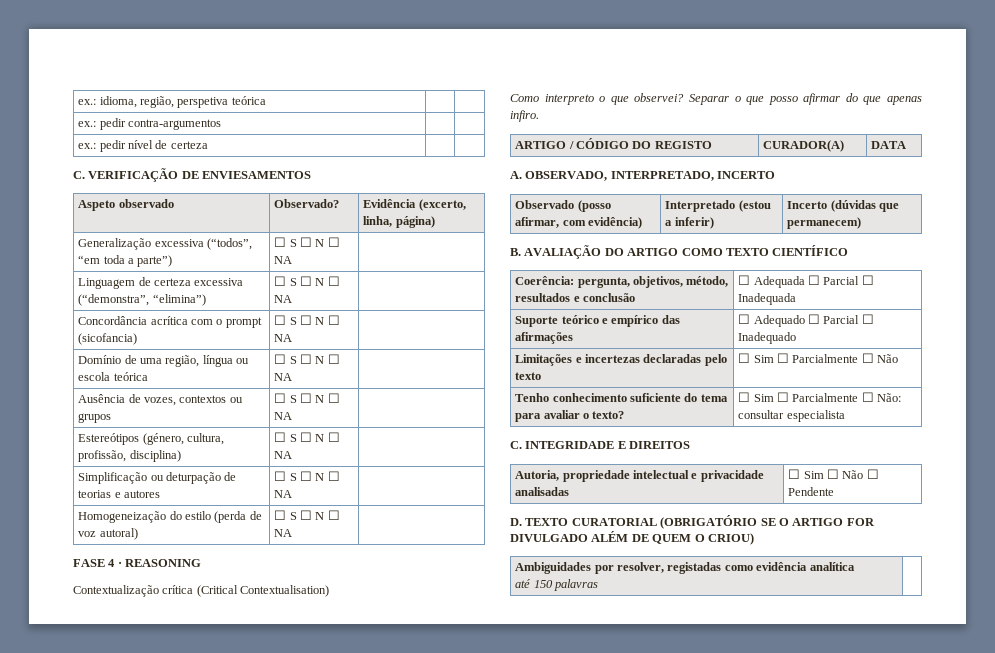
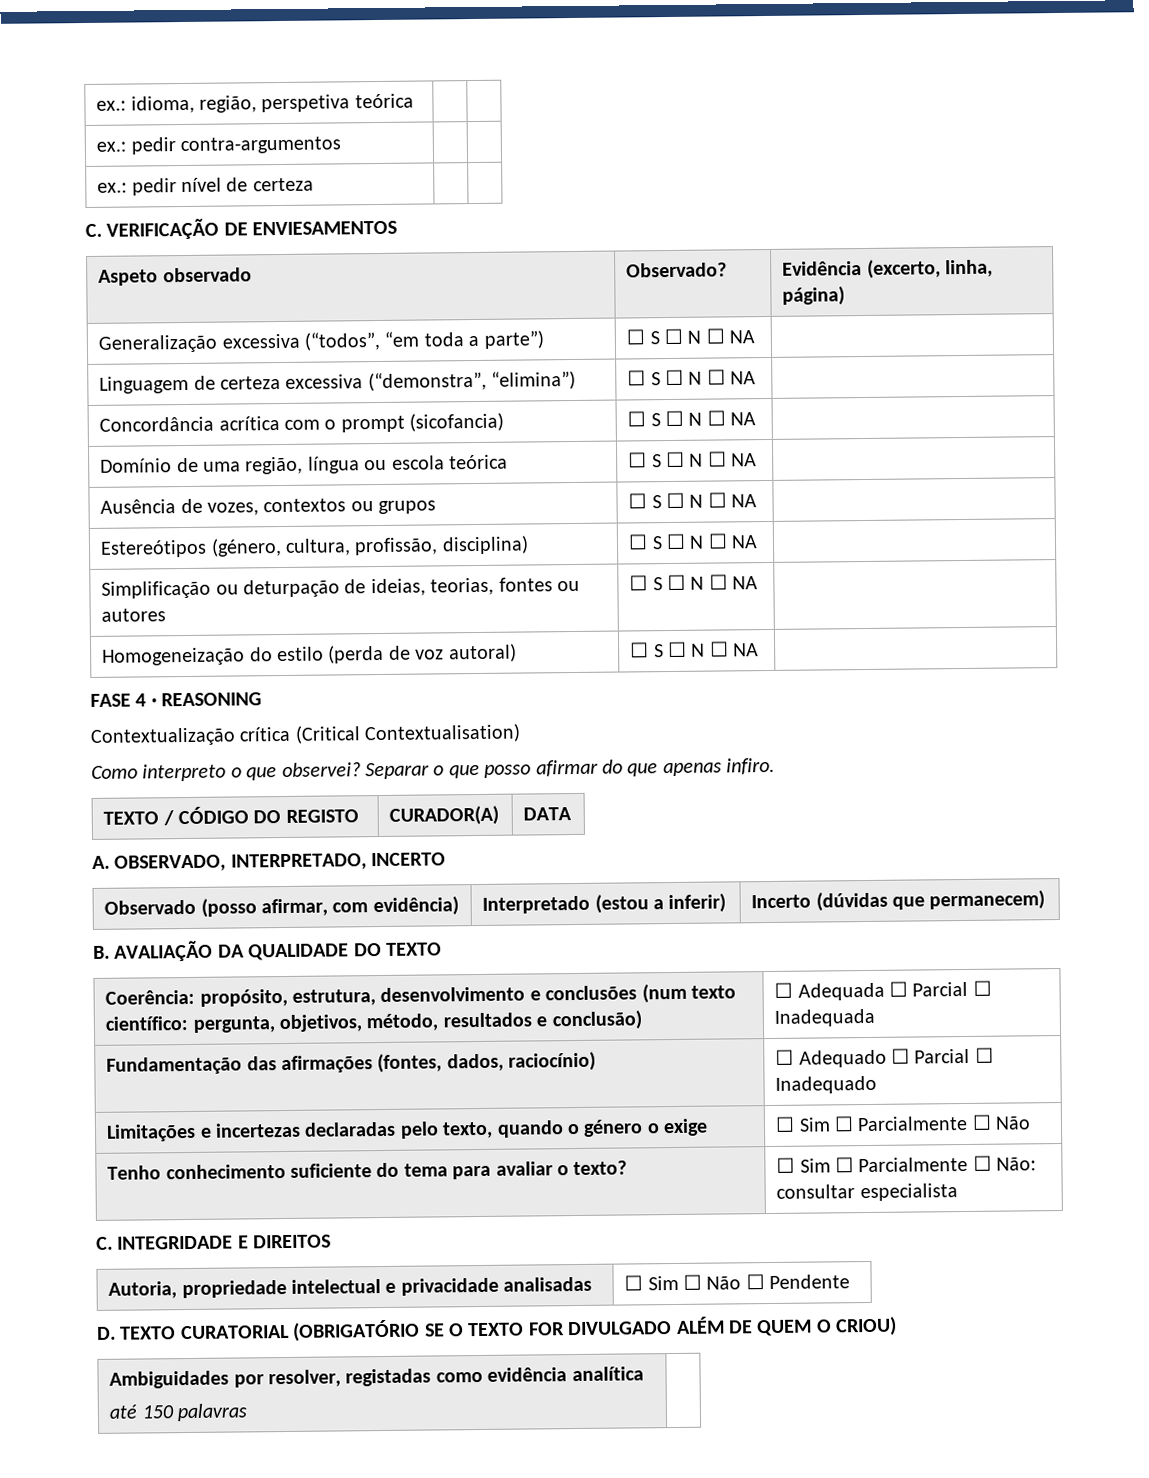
- Simplificação ou deturpação de teorias e autores | ☐ S ☐ N ☐ NA |
+ Simplificação ou deturpação de ideias, teorias, fontes ou autores | ☐ S ☐ N ☐ NA |
- ARTIGO / CÓDIGO DO REGISTO | CURADOR(A) | DATA
+ TEXTO / CÓDIGO DO REGISTO | CURADOR(A) | DATA
- B. AVALIAÇÃO DO ARTIGO COMO TEXTO CIENTÍFICO
+ B. AVALIAÇÃO DA QUALIDADE DO TEXTO
- Coerência: pergunta, objetivos, método, resultados e conclusão | ☐ Adequada ☐ Parcial ☐ Inadequada
+ Coerência: propósito, estrutura, desenvolvimento e conclusões (num texto científico: pergunta, objetivos, método, resultados e conclusão) | ☐ Adequada ☐ Parcial ☐ Inadequada
- Suporte teórico e empírico das afirmações | ☐ Adequado ☐ Parcial ☐ Inadequado
+ Fundamentação das afirmações (fontes, dados, raciocínio) | ☐ Adequado ☐ Parcial ☐ Inadequado
- Limitações e incertezas declaradas pelo texto | ☐ Sim ☐ Parcialmente ☐ Não
+ Limitações e incertezas declaradas pelo texto, quando o género o exige | ☐ Sim ☐ Parcialmente ☐ Não
- D. TEXTO CURATORIAL (OBRIGATÓRIO SE O ARTIGO FOR DIVULGADO ALÉM DE QUEM O CRIOU)
+ D. TEXTO CURATORIAL (OBRIGATÓRIO SE O TEXTO FOR DIVULGADO ALÉM DE QUEM O CRIOU)

